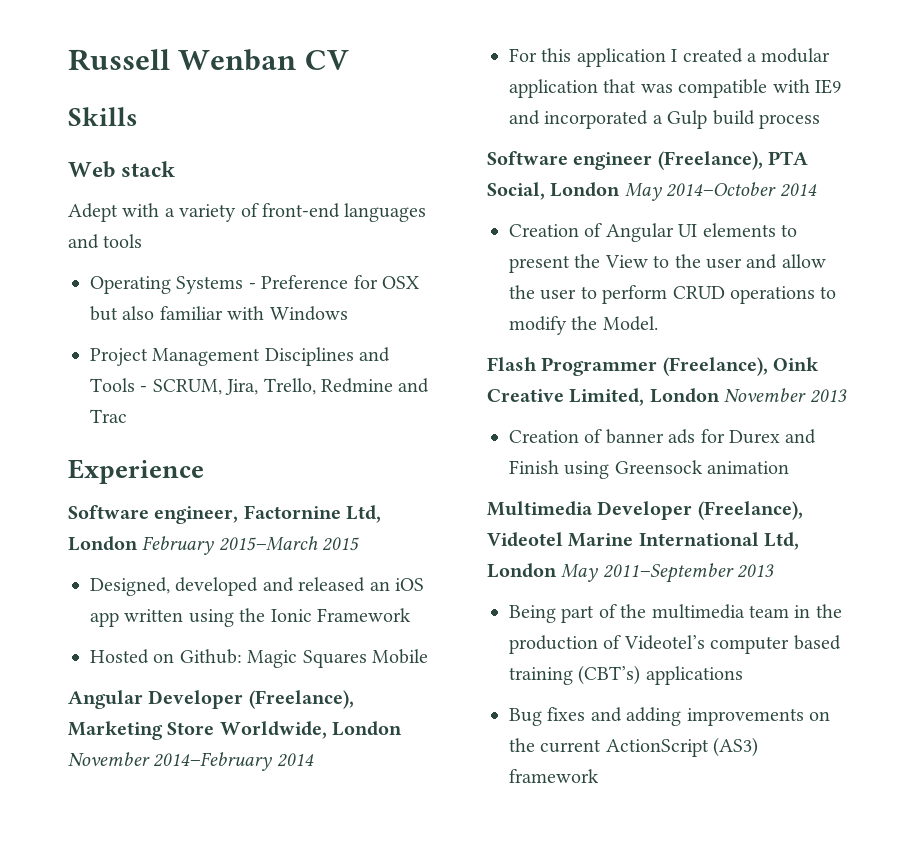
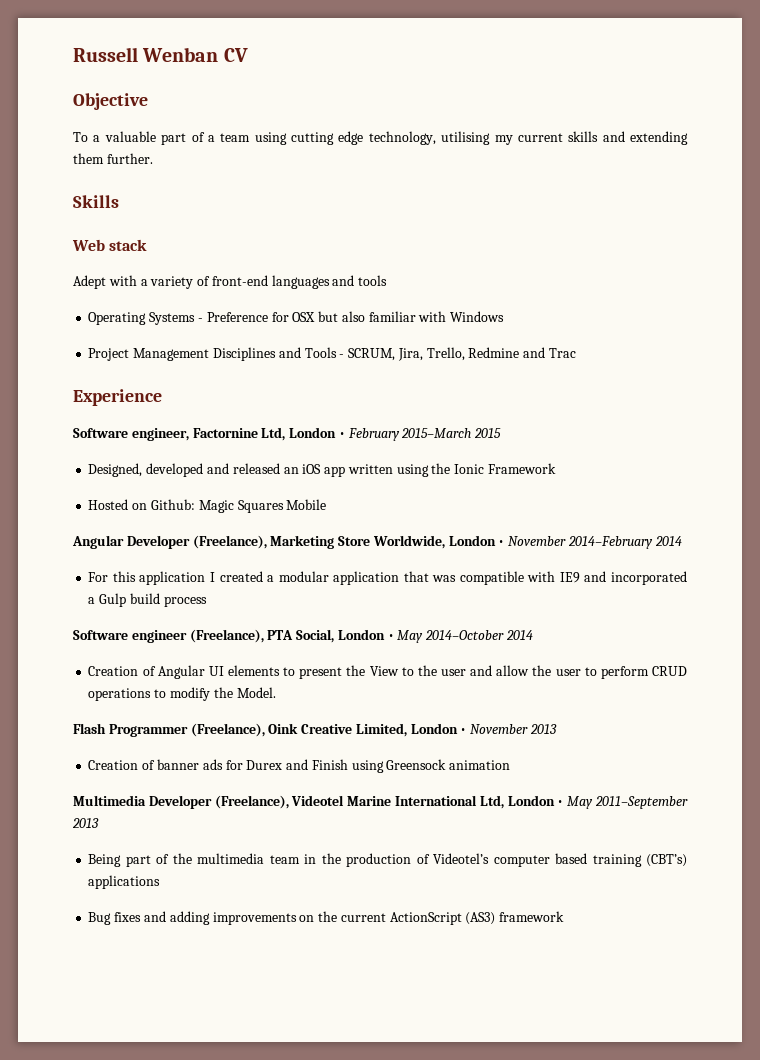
+ Objective
+ To a valuable part of a team using cutting edge technology, utilising my current skills and extending them further.
- Software engineer, Factornine Ltd, London February 2015–March 2015
+ Software engineer, Factornine Ltd, London • February 2015–March 2015
- Angular Developer (Freelance), Marketing Store Worldwide, London November 2014–February 2014
+ Angular Developer (Freelance), Marketing Store Worldwide, London • November 2014–February 2014
- Software engineer (Freelance), PTA Social, London May 2014–October 2014
+ Software engineer (Freelance), PTA Social, London • May 2014–October 2014
- Flash Programmer (Freelance), Oink Creative Limited, London November 2013
+ Flash Programmer (Freelance), Oink Creative Limited, London • November 2013
- Multimedia Developer (Freelance), Videotel Marine International Ltd, London May 2011–September 2013
+ Multimedia Developer (Freelance), Videotel Marine International Ltd, London • May 2011–September 2013

